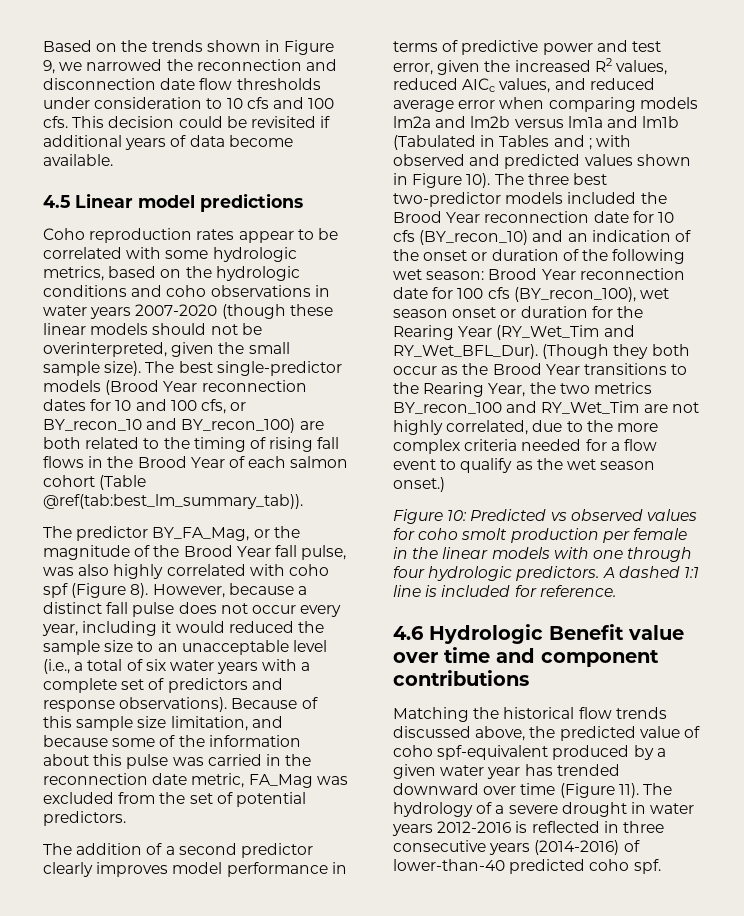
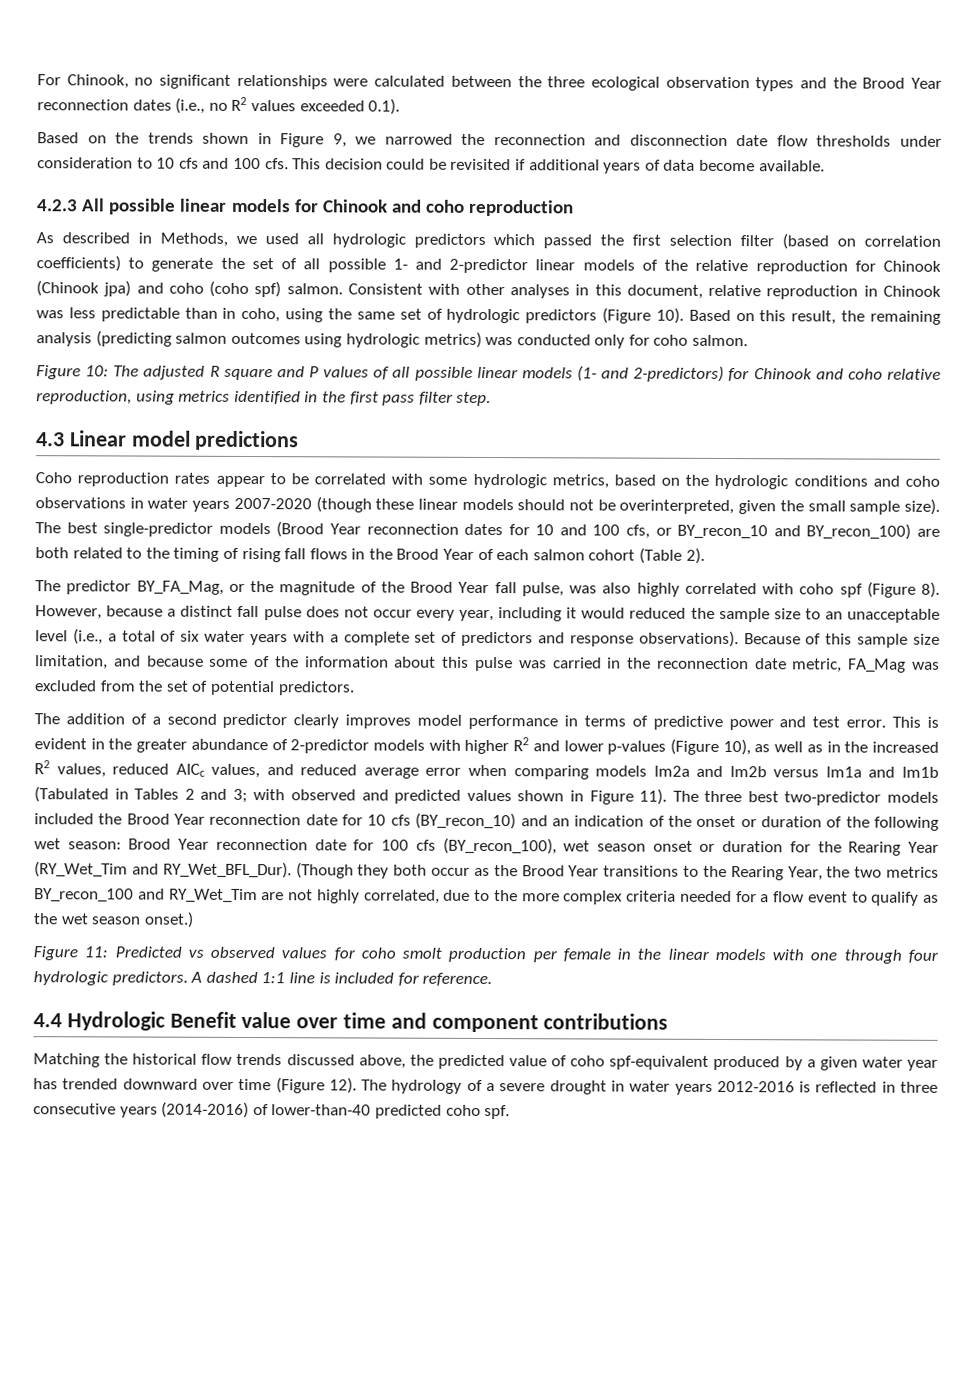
+ For Chinook, no significant relationships were calculated between the three ecological observation types and the Brood Year reconnection dates (i.e., no R2 values exceeded 0.1).
- 4.5 Linear model predictions
+ 4.2.3 All possible linear models for Chinook and coho reproduction
+ As described in Methods, we used all hydrologic predictors which passed the first selection filter (based on correlation coefficients) to generate the set of all possible 1- and 2-predictor linear models of the relative reproduction for Chinook (Chinook jpa) and coho (coho spf) salmon. Consistent with other analyses in this document, relative reproduction in Chinook was less predictable than in coho, using the same set of hydrologic predictors (Figure 10). Based on this result, the remaining analysis (predicting salmon outcomes using hydrologic metrics) was conducted only for coho salmon.
+ Figure 10: The adjusted R square and P values of all possible linear models (1- and 2-predictors) for Chinook and coho relative reproduction, using metrics identified in the first pass filter step.
+ 4.3 Linear model predictions
- The best single-predictor models (Brood Year reconnection dates for 10 and 100 cfs, or BY_recon_10 and BY_recon_100) are both related to the timing of rising fall flows in the Brood Year of each salmon cohort (Table @ref(tab:best_lm_summary_tab)).
+ The best single-predictor models (Brood Year reconnection dates for 10 and 100 cfs, or BY_recon_10 and BY_recon_100) are both related to the timing of rising fall flows in the Brood Year of each salmon cohort (Table 2).
- The addition of a second predictor clearly improves model performance in terms of predictive power and test error, given the increased R2 values, reduced AICc values, and reduced average error when comparing models lm2a and lm2b versus lm1a and lm1b (Tabulated in Tables and ; with observed and predicted values shown in Figure 10).
+ The addition of a second predictor clearly improves model performance in terms of predictive power and test error. This is evident in the greater abundance of 2-predictor models with higher R2 and lower p-values (Figure 10), as well as in the increased R2 values, reduced AICc values, and reduced average error when comparing models lm2a and lm2b versus lm1a and lm1b (Tabulated in Tables 2 and 3; with observed and predicted values shown in Figure 11).
- Figure 10: Predicted vs observed values for coho smolt production per female in the linear models with one through four hydrologic predictors.
+ Figure 11: Predicted vs observed values for coho smolt production per female in the linear models with one through four hydrologic predictors.
- 4.6 Hydrologic Benefit value over time and component contributions
+ 4.4 Hydrologic Benefit value over time and component contributions
- Matching the historical flow trends discussed above, the predicted value of coho spf-equivalent produced by a given water year has trended downward over time (Figure 11).
+ Matching the historical flow trends discussed above, the predicted value of coho spf-equivalent produced by a given water year has trended downward over time (Figure 12).

